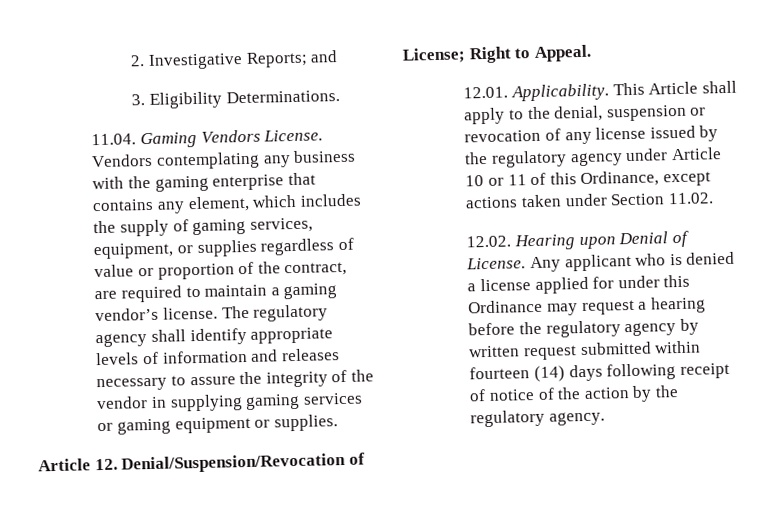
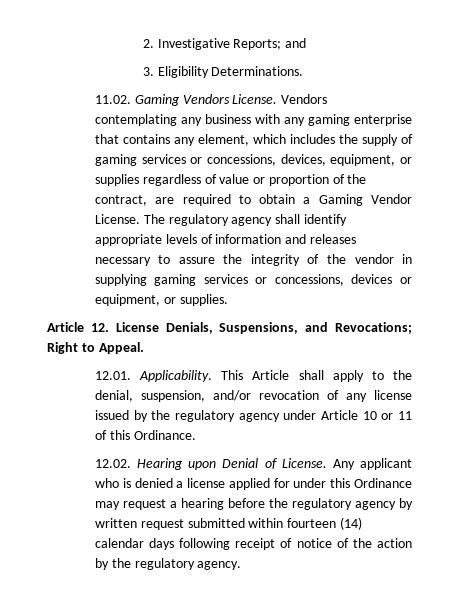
- 11.04. Gaming Vendors License.
+ 11.02. Gaming Vendors License.
- Vendors contemplating any business with the gaming enterprise that contains any element, which includes the supply of gaming services, equipment, or supplies regardless of value or proportion of the contract, are required to maintain a gaming vendor’s license.
+ Vendors contemplating any business with any gaming enterprise that contains any element, which includes the supply of gaming services or concessions, devices, equipment, or supplies regardless of value or proportion of the contract, are required to obtain a Gaming Vendor License.
- The regulatory agency shall identify appropriate levels of information and releases necessary to assure the integrity of the vendor in supplying gaming services or gaming equipment or supplies.
+ The regulatory agency shall identify appropriate levels of information and releases necessary to assure the integrity of the vendor in supplying gaming services or concessions, devices or equipment, or supplies.
- Article 12. Denial/Suspension/Revocation of License; Right to Appeal.
+ Article 12. License Denials, Suspensions, and Revocations; Right to Appeal.
- This Article shall apply to the denial, suspension or revocation of any license issued by the regulatory agency under Article 10 or 11 of this Ordinance, except actions taken under Section 11.02.
+ This Article shall apply to the denial, suspension, and/or revocation of any license issued by the regulatory agency under Article 10 or 11 of this Ordinance.
- Any applicant who is denied a license applied for under this Ordinance may request a hearing before the regulatory agency by written request submitted within fourteen (14) days following receipt of notice of the action by the regulatory agency.
+ Any applicant who is denied a license applied for under this Ordinance may request a hearing before the regulatory agency by written request submitted within fourteen (14) calendar days following receipt of notice of the action by the regulatory agency.

